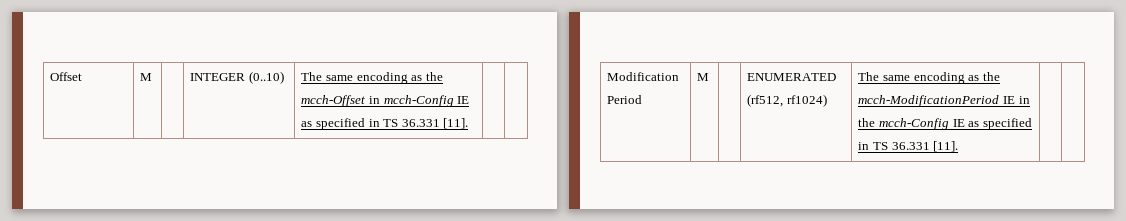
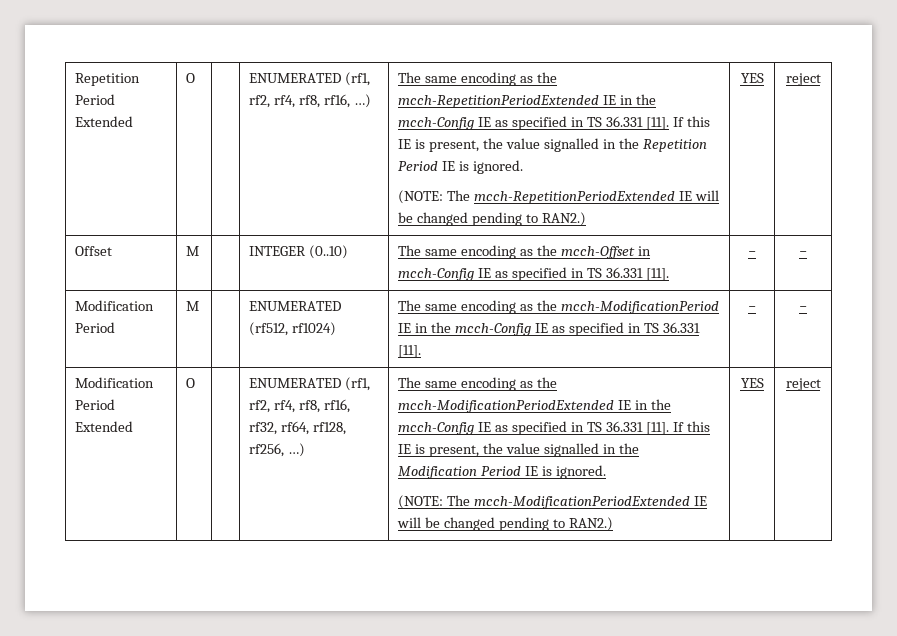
+ Repetition Period Extended | O | | ENUMERATED (rf1, rf2, rf4, rf8, rf16, …) | The same encoding as the mcch-RepetitionPeriodExtended IE in the mcch-Config IE as specified in TS 36.331 [11]. If this IE is present, the value signalled in the Repetition Period IE is ignored.
+ (NOTE: The mcch-RepetitionPeriodExtended IE will be changed pending to RAN2.) | YES | reject
- Offset | M | | INTEGER (0..10) | The same encoding as the mcch-Offset in mcch-Config IE as specified in TS 36.331 [11].
+ Offset | M | | INTEGER (0..10) | The same encoding as the mcch-Offset in mcch-Config IE as specified in TS 36.331 [11]. | − | −
- Modification Period | M | | ENUMERATED (rf512, rf1024) | The same encoding as the mcch-ModificationPeriod IE in the mcch-Config IE as specified in TS 36.331 [11]. | |
+ Modification Period | M | | ENUMERATED (rf512, rf1024) | The same encoding as the mcch-ModificationPeriod IE in the mcch-Config IE as specified in TS 36.331 [11]. | − | −
+ Modification Period Extended | O | | ENUMERATED (rf1, rf2, rf4, rf8, rf16, rf32, rf64, rf128, rf256, …) | The same encoding as the mcch-ModificationPeriodExtended IE in the mcch-Config IE as specified in TS 36.331 [11]. If this IE is present, the value signalled in the Modification Period IE is ignored.
+ (NOTE: The mcch-ModificationPeriodExtended IE will be changed pending to RAN2.) | YES | reject

